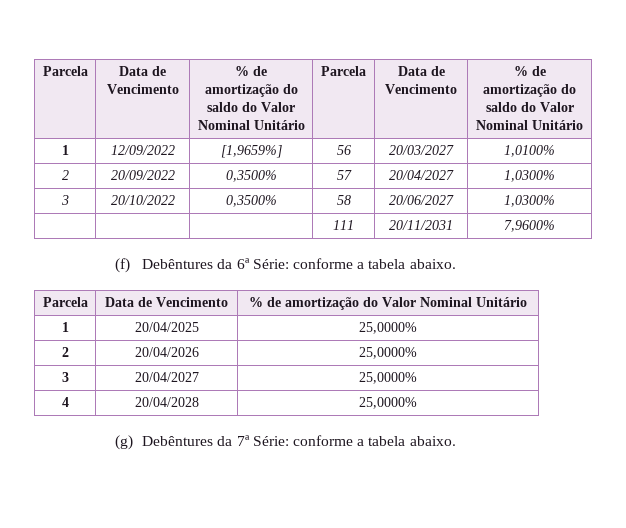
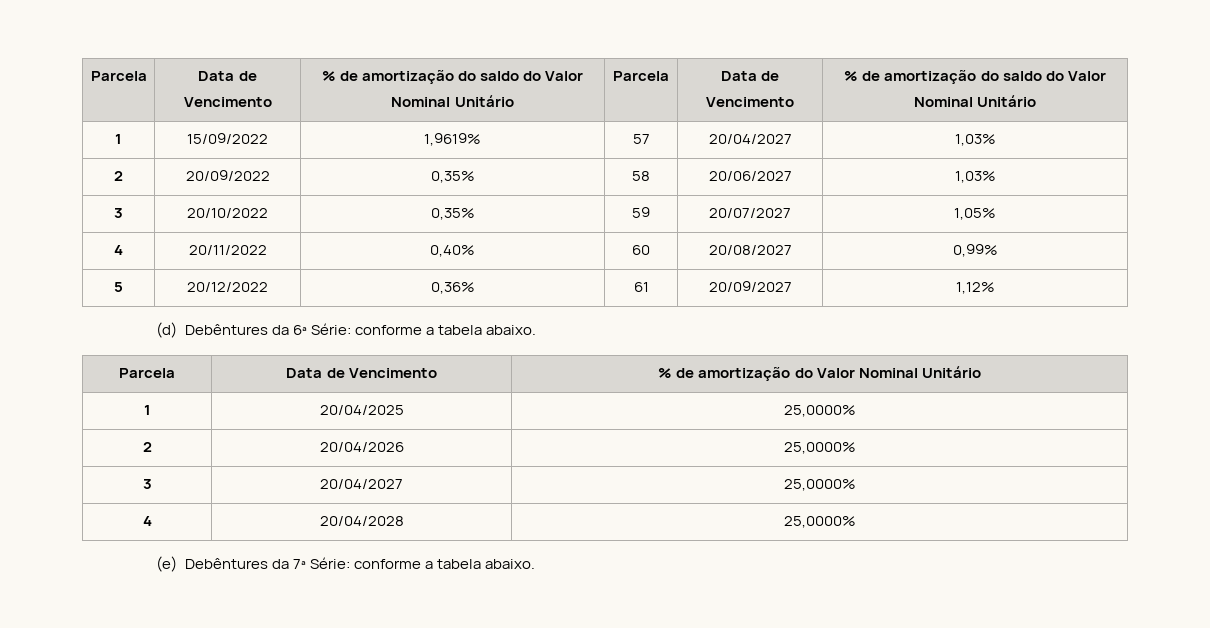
- 1 | 12/09/2022 | [1,9659%] | 56 | 20/03/2027 | 1,0100%
- 2 | 20/09/2022 | 0,3500% | 57 | 20/04/2027 | 1,0300%
- 3 | 20/10/2022 | 0,3500% | 58 | 20/06/2027 | 1,0300%
- | | | 111 | 20/11/2031 | 7,9600%
- (f) Debêntures da 6ª Série: conforme a tabela abaixo.
+ 1 | 15/09/2022 | 1,9619% | 57 | 20/04/2027 | 1,03%
+ 2 | 20/09/2022 | 0,35% | 58 | 20/06/2027 | 1,03%
+ 3 | 20/10/2022 | 0,35% | 59 | 20/07/2027 | 1,05%
+ 4 | 20/11/2022 | 0,40% | 60 | 20/08/2027 | 0,99%
+ 5 | 20/12/2022 | 0,36% | 61 | 20/09/2027 | 1,12%
+ (d) Debêntures da 6ª Série: conforme a tabela abaixo.
- (g) Debêntures da 7ª Série: conforme a tabela abaixo.
+ (e) Debêntures da 7ª Série: conforme a tabela abaixo.

